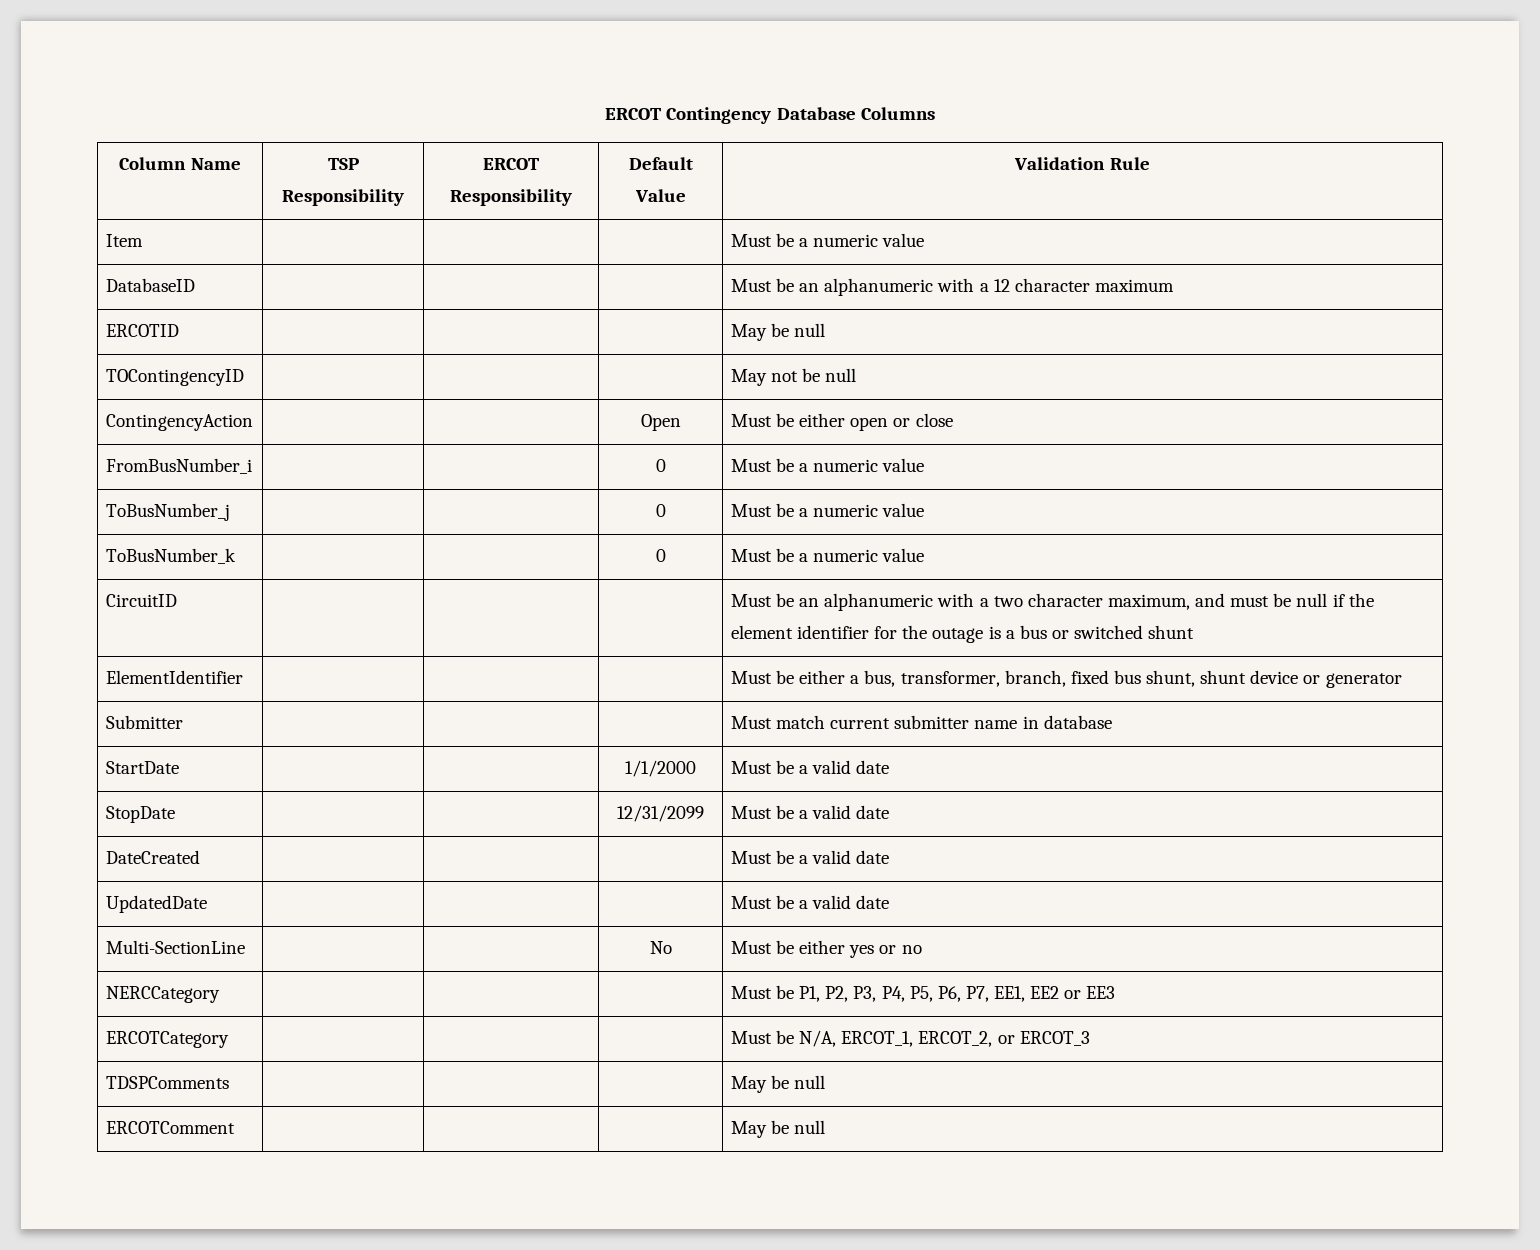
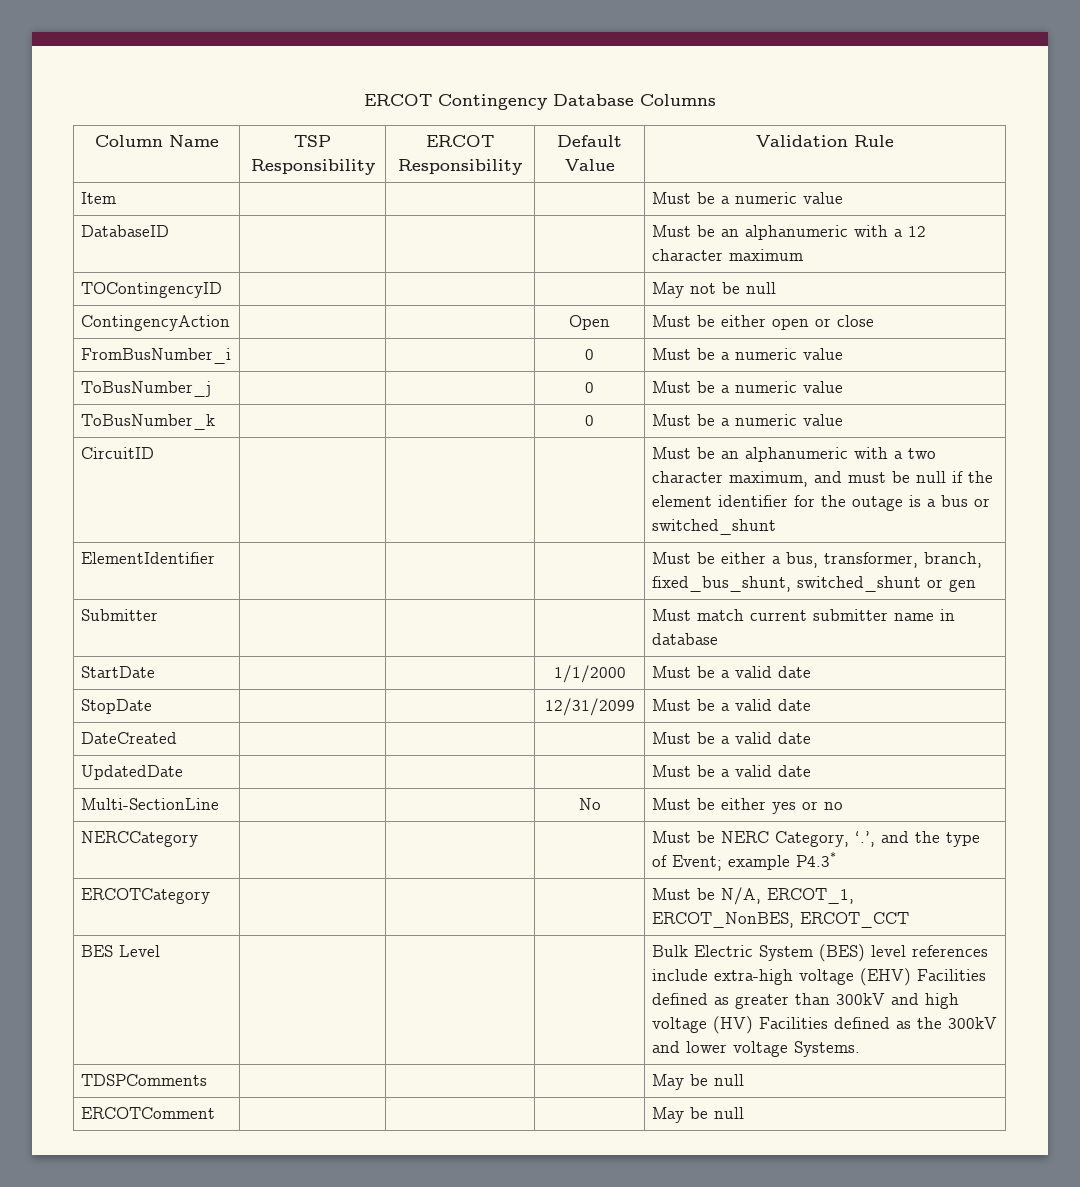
- ERCOTID | | | | May be null
- CircuitID | | | | Must be an alphanumeric with a two character maximum, and must be null if the element identifier for the outage is a bus or switched shunt
+ CircuitID | | | | Must be an alphanumeric with a two character maximum, and must be null if the element identifier for the outage is a bus or switched_shunt
- ElementIdentifier | | | | Must be either a bus, transformer, branch, fixed bus shunt, shunt device or generator
+ ElementIdentifier | | | | Must be either a bus, transformer, branch, fixed_bus_shunt, switched_shunt or gen
- NERCCategory | | | | Must be P1, P2, P3, P4, P5, P6, P7, EE1, EE2 or EE3
+ NERCCategory | | | | Must be NERC Category, ‘.’, and the type of Event; example P4.3*
- ERCOTCategory | | | | Must be N/A, ERCOT_1, ERCOT_2, or ERCOT_3
+ ERCOTCategory | | | | Must be N/A, ERCOT_1, ERCOT_NonBES, ERCOT_CCT
+ BES Level | | | | Bulk Electric System (BES) level references include extra-high voltage (EHV) Facilities defined as greater than 300kV and high voltage (HV) Facilities defined as the 300kV and lower voltage Systems.

